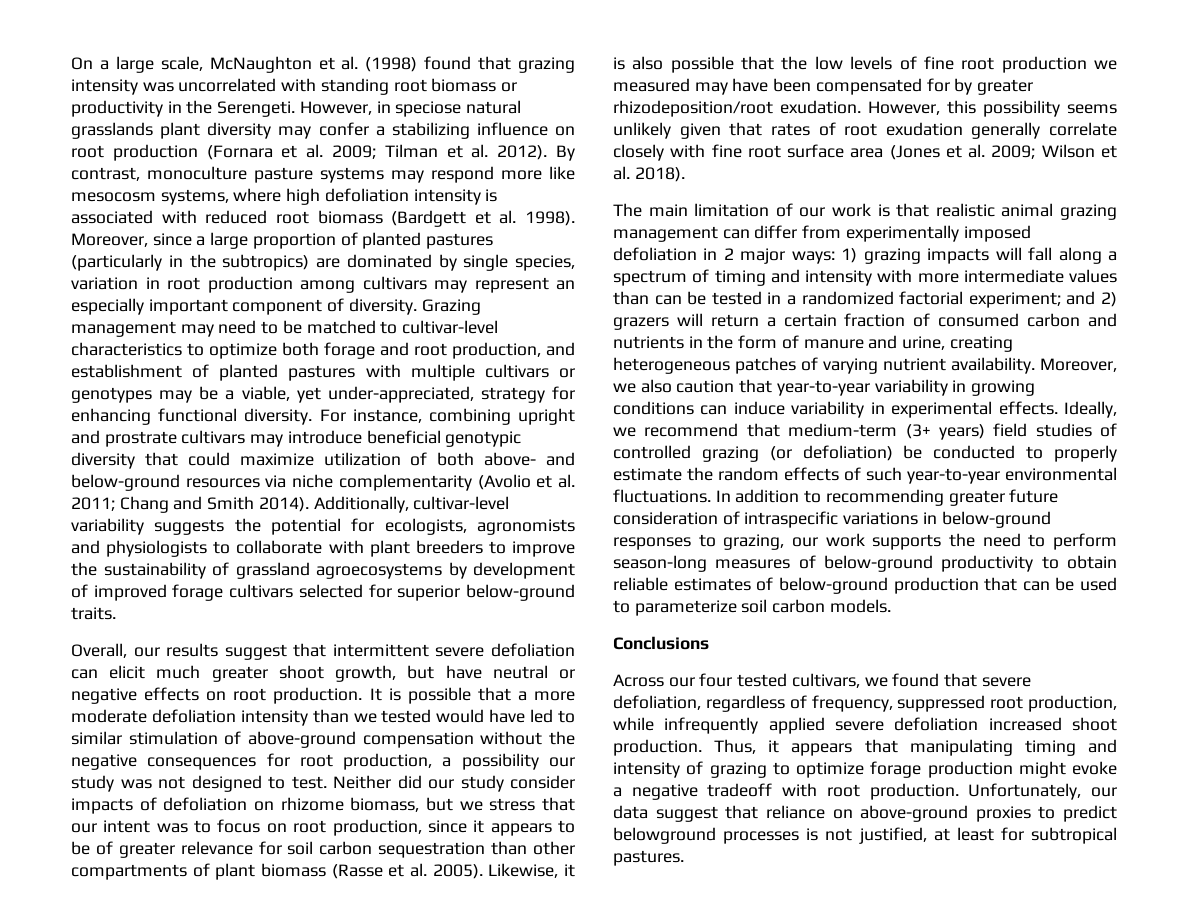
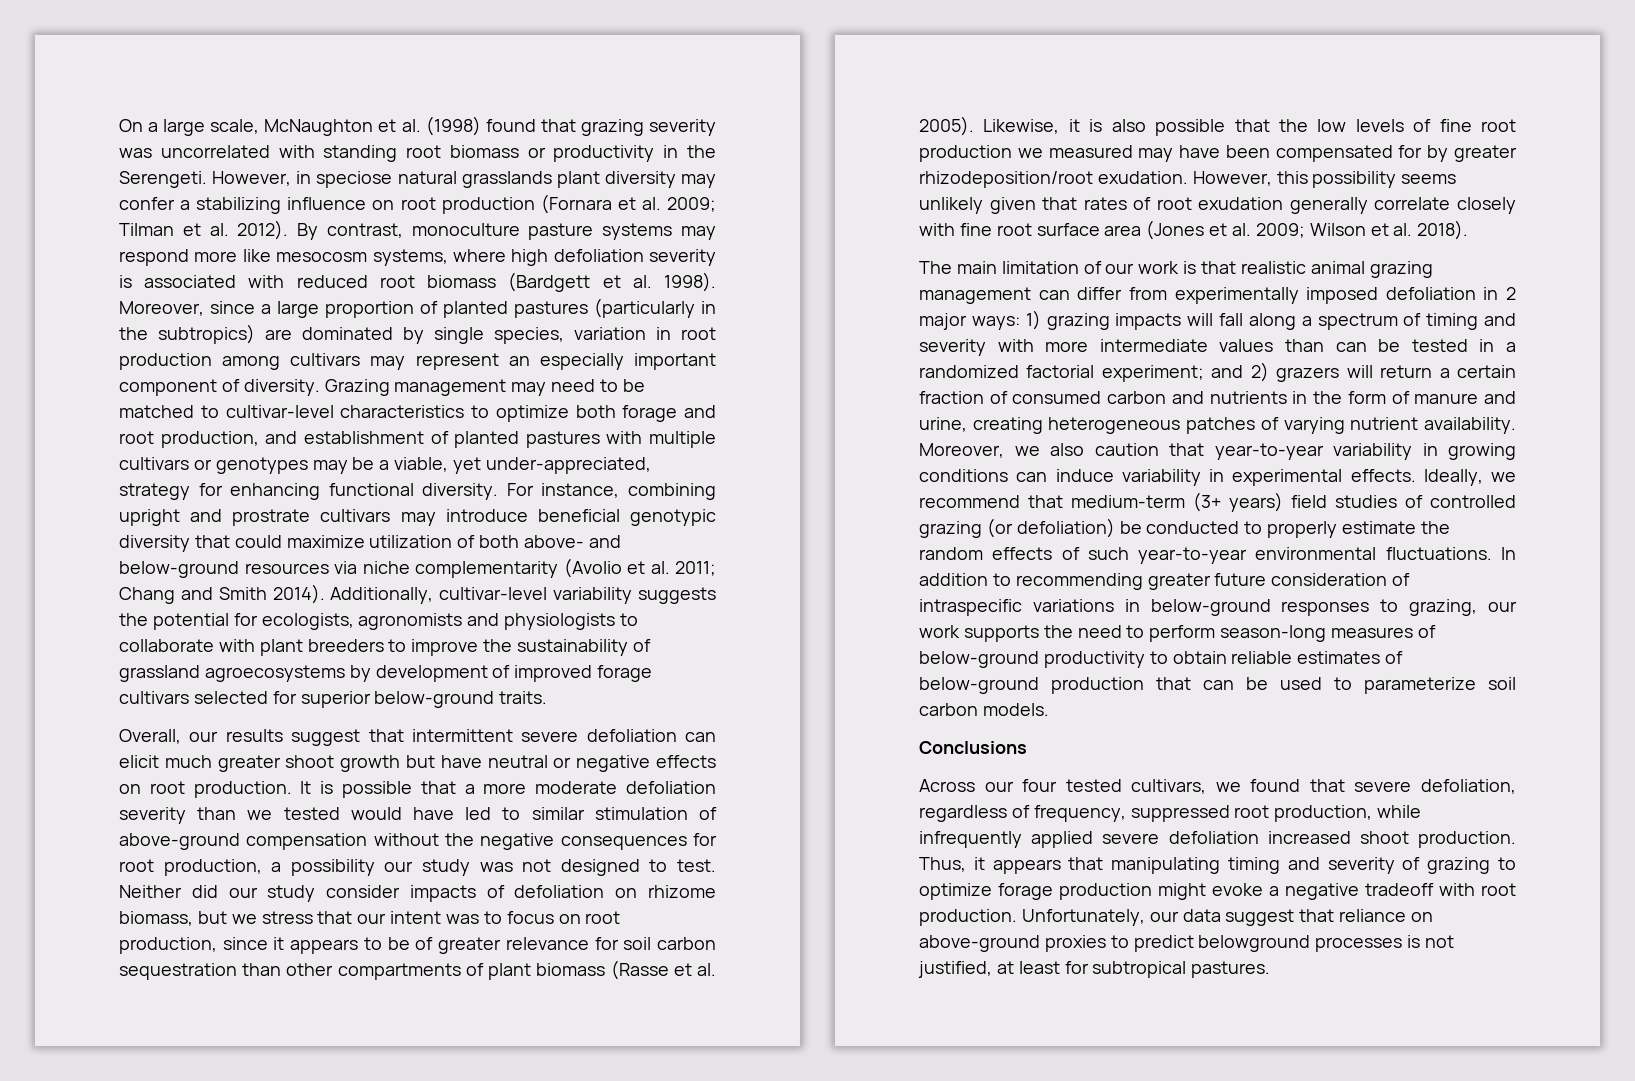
- On a large scale, McNaughton et al. (1998) found that grazing intensity was uncorrelated with standing root biomass or productivity in the Serengeti.
+ On a large scale, McNaughton et al. (1998) found that grazing severity was uncorrelated with standing root biomass or productivity in the Serengeti.
- By contrast, monoculture pasture systems may respond more like mesocosm systems, where high defoliation intensity is associated with reduced root biomass (Bardgett et al. 1998).
+ By contrast, monoculture pasture systems may respond more like mesocosm systems, where high defoliation severity is associated with reduced root biomass (Bardgett et al. 1998).
- Overall, our results suggest that intermittent severe defoliation can elicit much greater shoot growth, but have neutral or negative effects on root production.
+ Overall, our results suggest that intermittent severe defoliation can elicit much greater shoot growth but have neutral or negative effects on root production.
- It is possible that a more moderate defoliation intensity than we tested would have led to similar stimulation of above-ground compensation without the negative consequences for root production, a possibility our study was not designed to test.
+ It is possible that a more moderate defoliation severity than we tested would have led to similar stimulation of above-ground compensation without the negative consequences for root production, a possibility our study was not designed to test.
- 1) grazing impacts will fall along a spectrum of timing and intensity with more intermediate values than can be tested in a randomized factorial experiment;
+ 1) grazing impacts will fall along a spectrum of timing and severity with more intermediate values than can be tested in a randomized factorial experiment;
- Thus, it appears that manipulating timing and intensity of grazing to optimize forage production might evoke a negative tradeoff with root production.
+ Thus, it appears that manipulating timing and severity of grazing to optimize forage production might evoke a negative tradeoff with root production.

